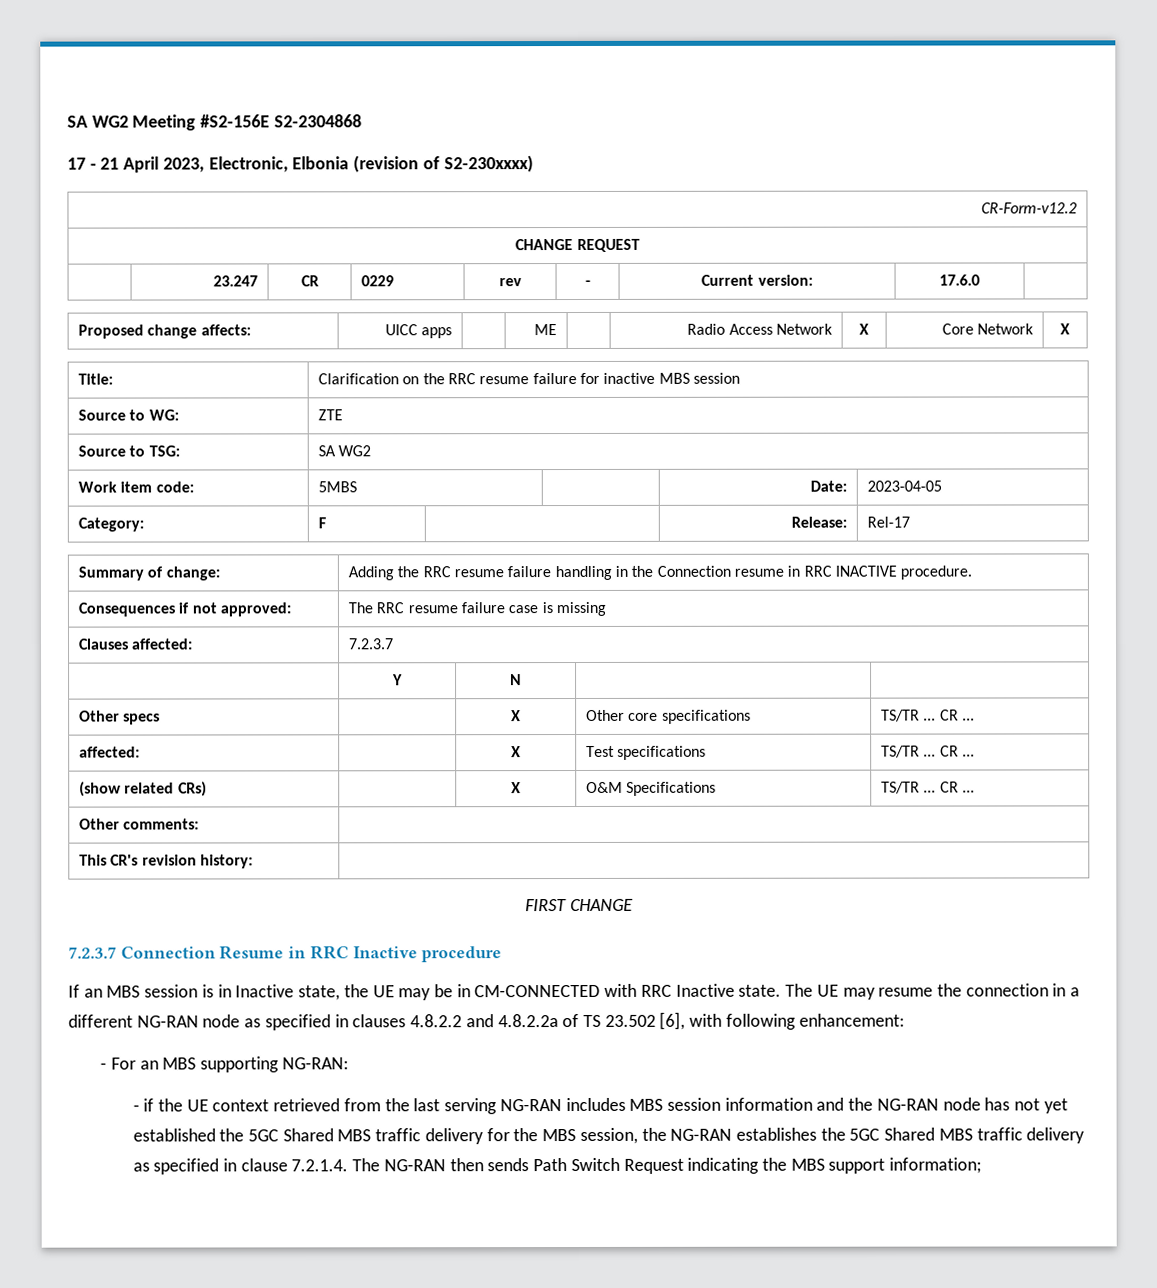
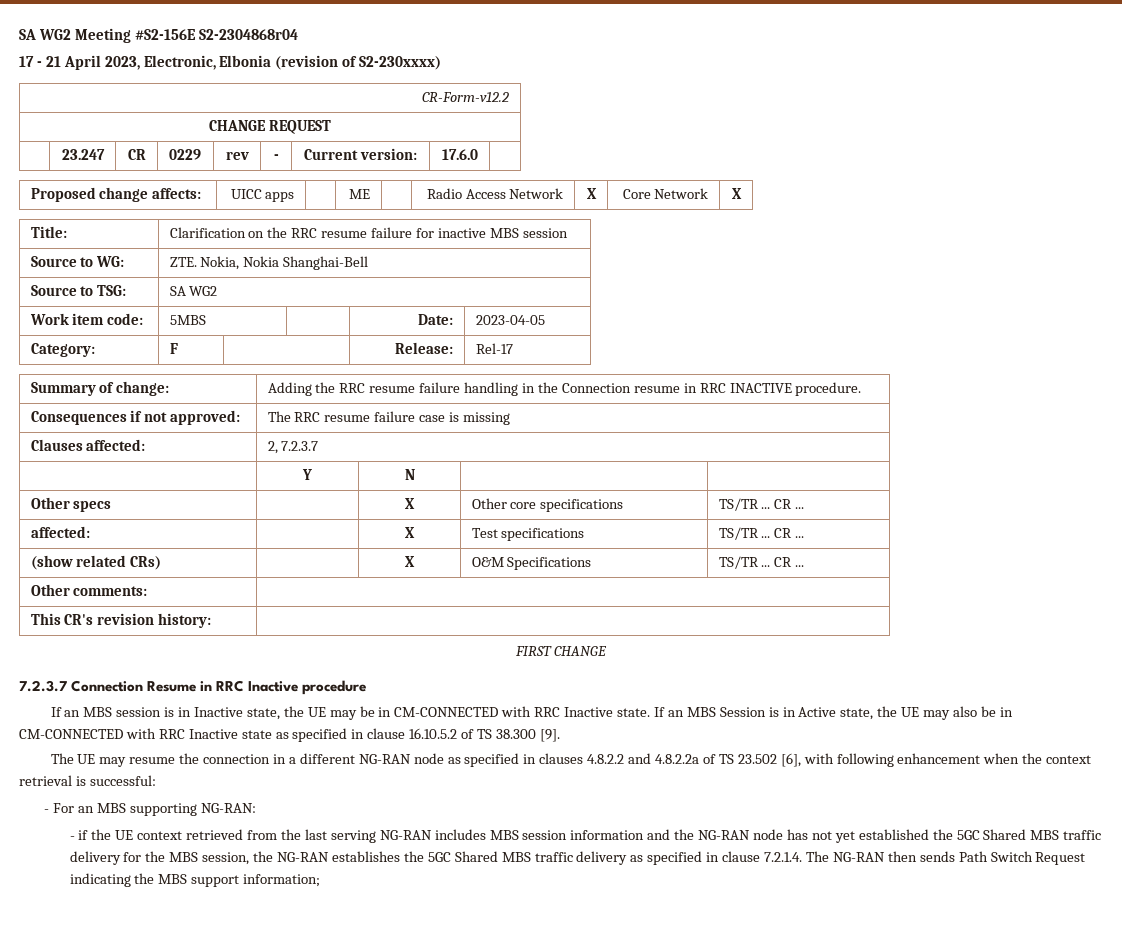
- SA WG2 Meeting #S2-156E S2-2304868
+ SA WG2 Meeting #S2-156E S2-2304868r04
- Source to WG: | ZTE
+ Source to WG: | ZTE. Nokia, Nokia Shanghai-Bell
- Clauses affected: | 7.2.3.7
+ Clauses affected: | 2, 7.2.3.7
- If an MBS session is in Inactive state, the UE may be in CM-CONNECTED with RRC Inactive state. The UE may resume the connection in a different NG-RAN node as specified in clauses 4.8.2.2 and 4.8.2.2a of TS 23.502 [6], with following enhancement:
+ If an MBS session is in Inactive state, the UE may be in CM-CONNECTED with RRC Inactive state. If an MBS Session is in Active state, the UE may also be in CM-CONNECTED with RRC Inactive state as specified in clause 16.10.5.2 of TS 38.300 [9].
+ The UE may resume the connection in a different NG-RAN node as specified in clauses 4.8.2.2 and 4.8.2.2a of TS 23.502 [6], with following enhancement when the context retrieval is successful:

